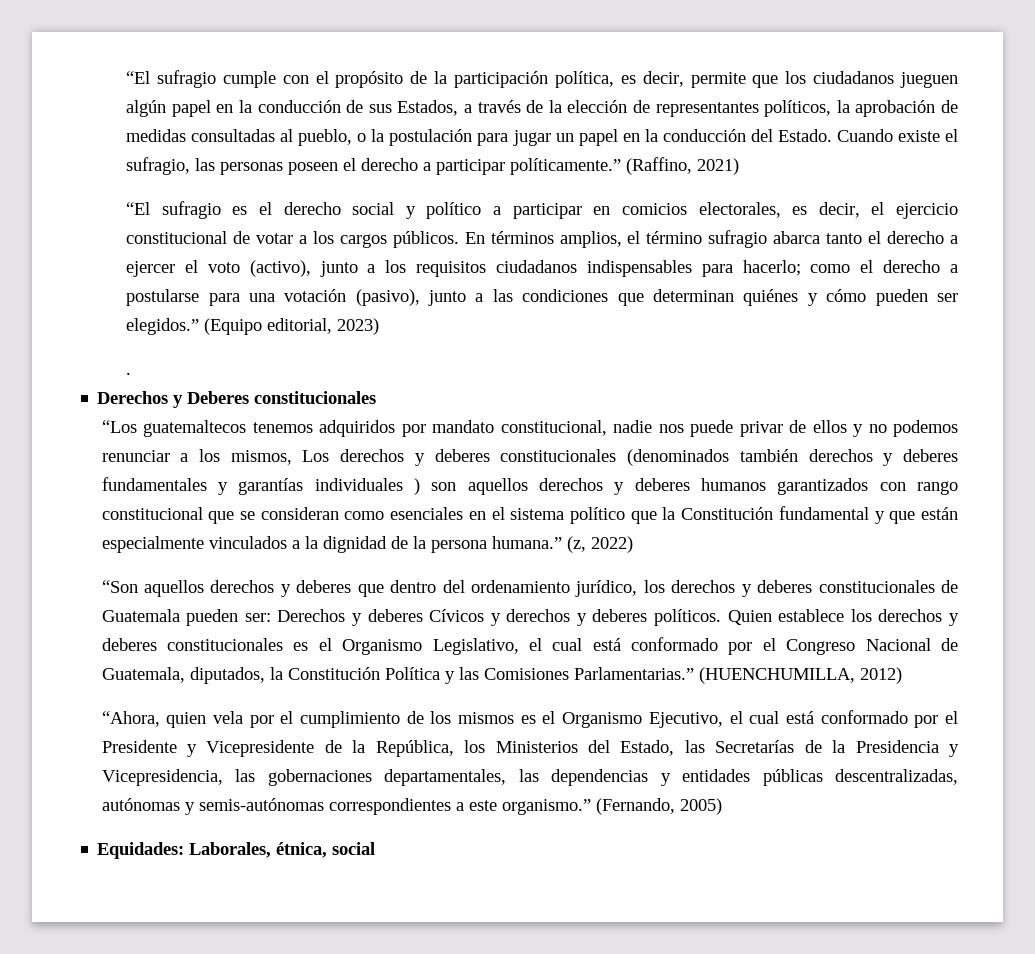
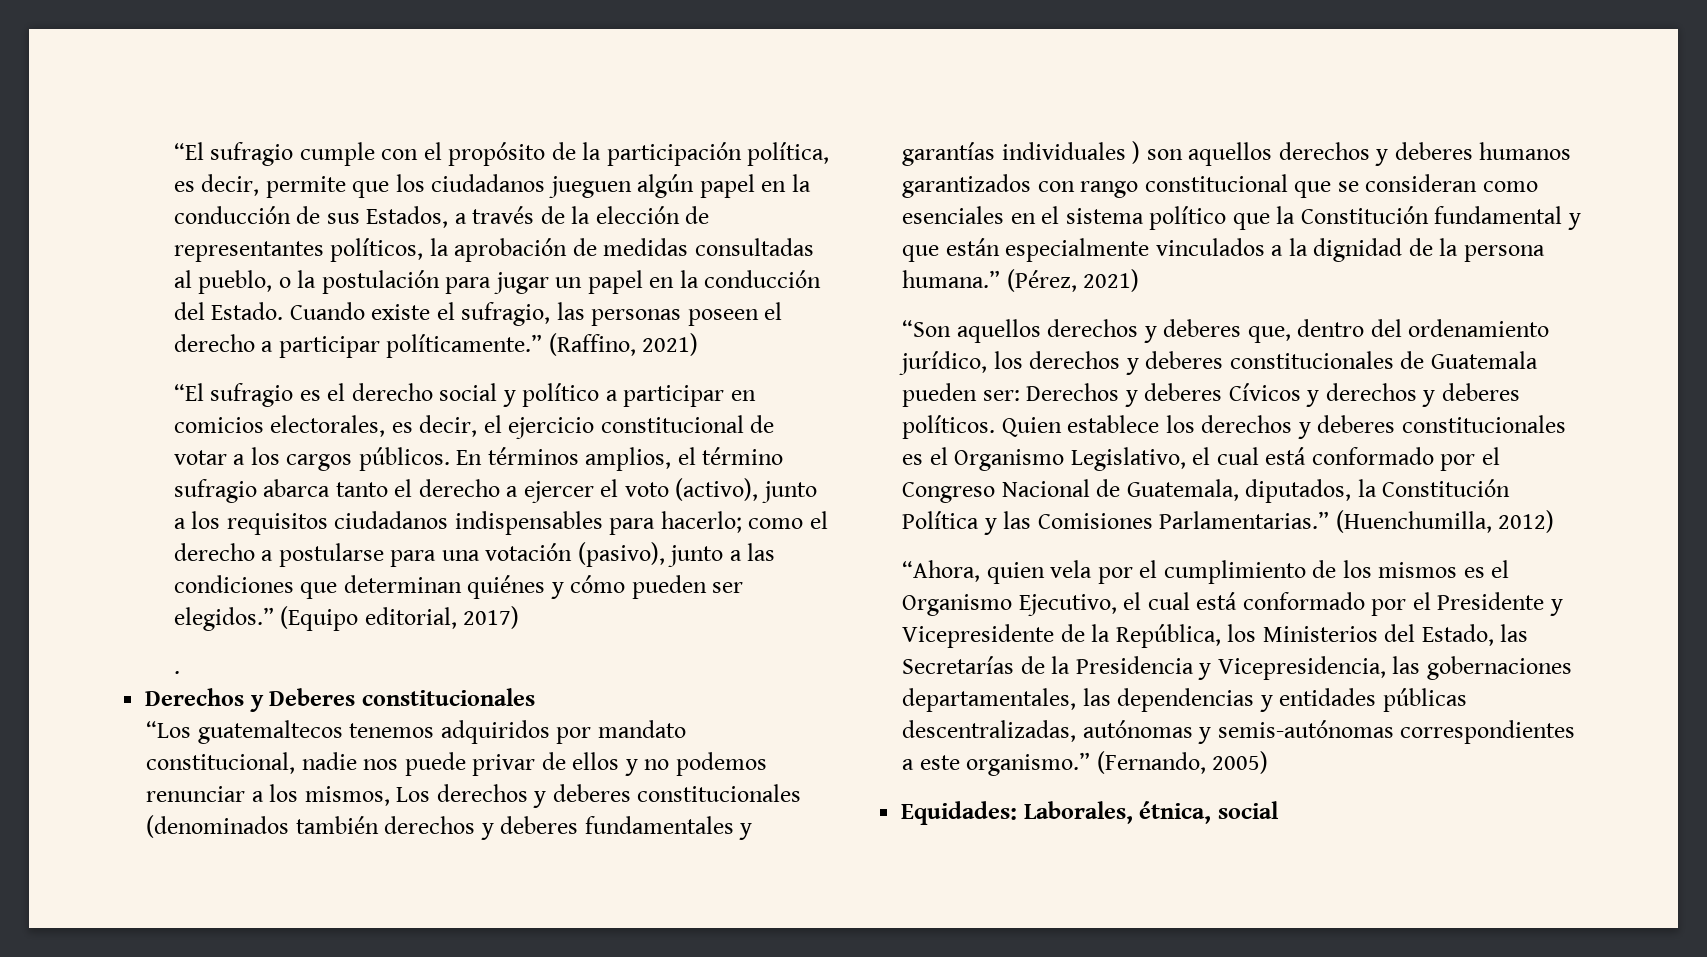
- (Equipo editorial, 2023)
+ (Equipo editorial, 2017)
- (z, 2022)
+ (Pérez, 2021)
- “Son aquellos derechos y deberes que dentro del ordenamiento jurídico, los derechos y deberes constitucionales de Guatemala pueden ser: Derechos y deberes Cívicos y derechos y deberes políticos.
+ “Son aquellos derechos y deberes que, dentro del ordenamiento jurídico, los derechos y deberes constitucionales de Guatemala pueden ser: Derechos y deberes Cívicos y derechos y deberes políticos.
- (HUENCHUMILLA, 2012)
+ (Huenchumilla, 2012)

